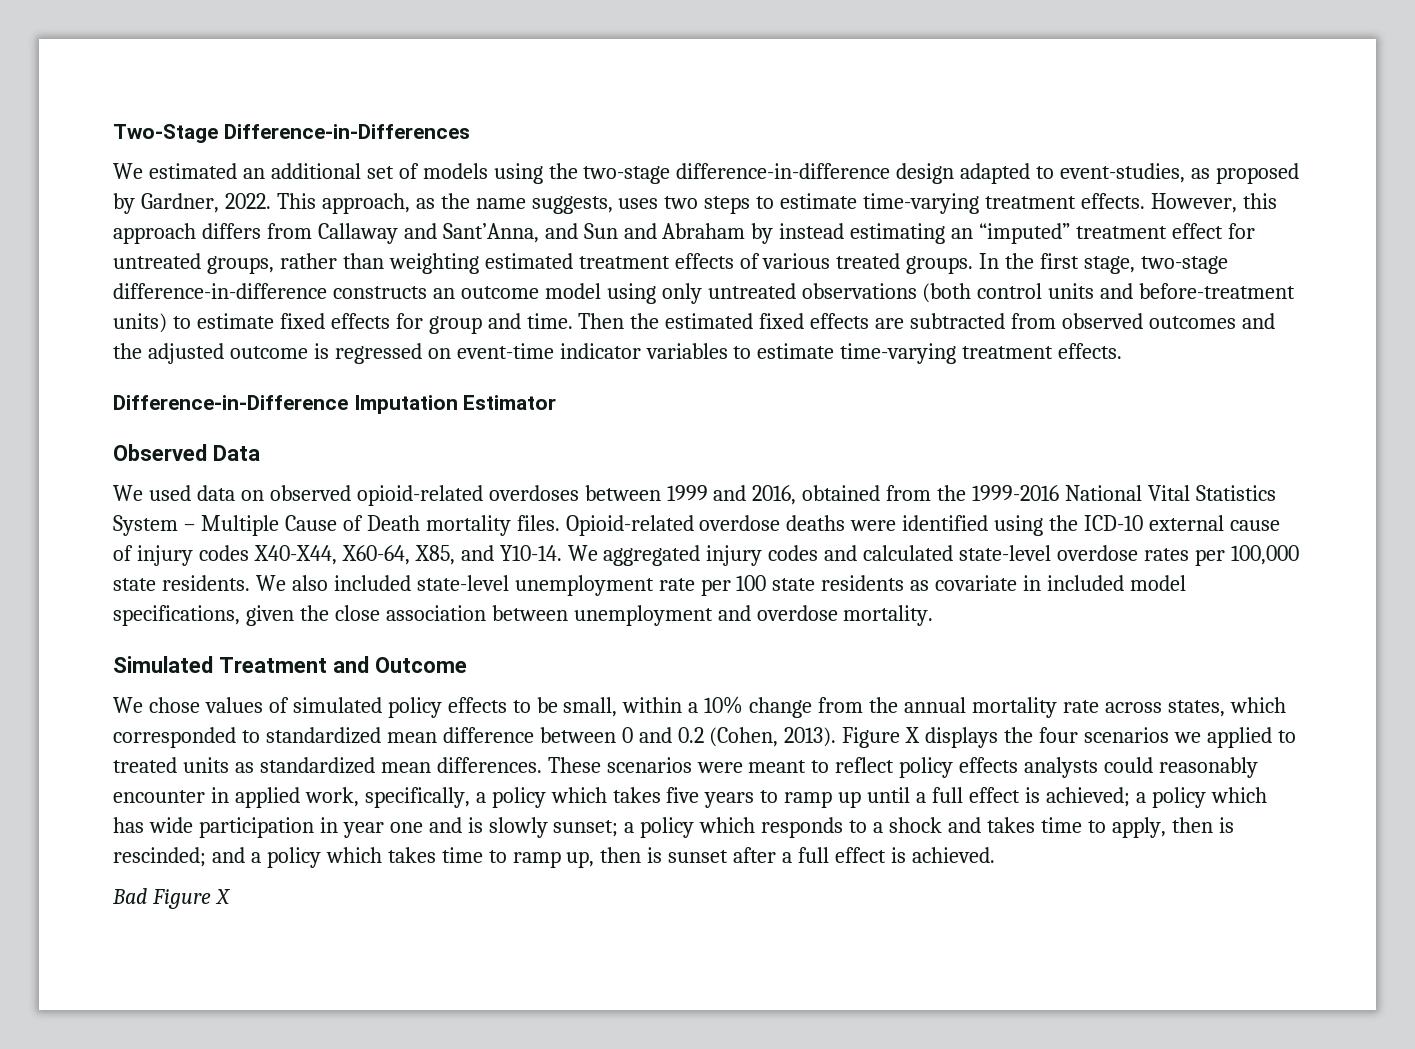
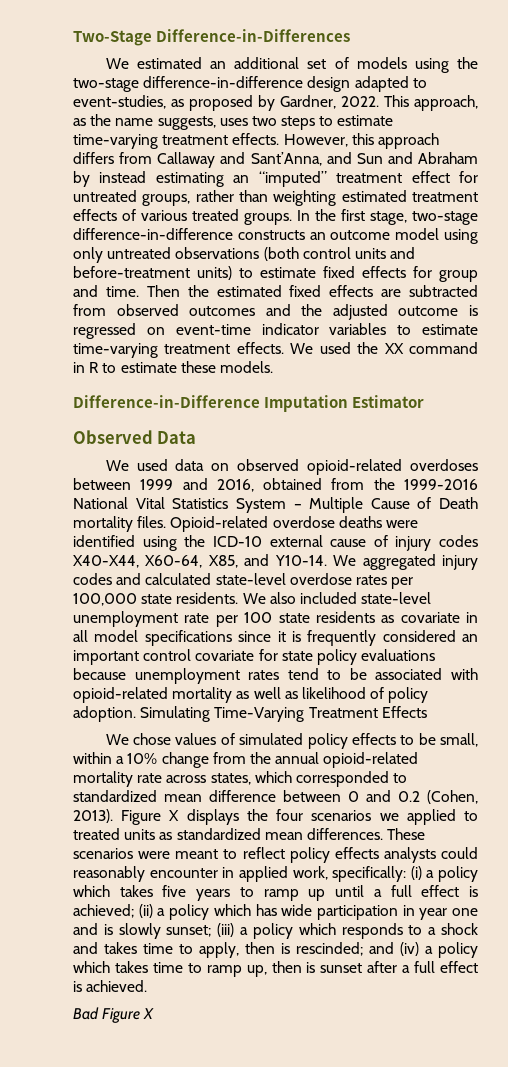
+ We used the XX command in R to estimate these models.
- We also included state-level unemployment rate per 100 state residents as covariate in included model specifications, given the close association between unemployment and overdose mortality.
- Simulated Treatment and Outcome
+ We also included state-level unemployment rate per 100 state residents as covariate in all model specifications since it is frequently considered an important control covariate for state policy evaluations because unemployment rates tend to be associated with opioid-related mortality as well as likelihood of policy adoption. Simulating Time-Varying Treatment Effects
- We chose values of simulated policy effects to be small, within a 10% change from the annual mortality rate across states, which corresponded to standardized mean difference between 0 and 0.2 (Cohen, 2013).
+ We chose values of simulated policy effects to be small, within a 10% change from the annual opioid-related mortality rate across states, which corresponded to standardized mean difference between 0 and 0.2 (Cohen, 2013).
- These scenarios were meant to reflect policy effects analysts could reasonably encounter in applied work, specifically, a policy which takes five years to ramp up until a full effect is achieved;
+ These scenarios were meant to reflect policy effects analysts could reasonably encounter in applied work, specifically: (i) a policy which takes five years to ramp up until a full effect is achieved;
- a policy which has wide participation in year one and is slowly sunset;
+ (ii) a policy which has wide participation in year one and is slowly sunset;
- a policy which responds to a shock and takes time to apply, then is rescinded;
+ (iii) a policy which responds to a shock and takes time to apply, then is rescinded;
- and a policy which takes time to ramp up, then is sunset after a full effect is achieved.
+ and (iv) a policy which takes time to ramp up, then is sunset after a full effect is achieved.

